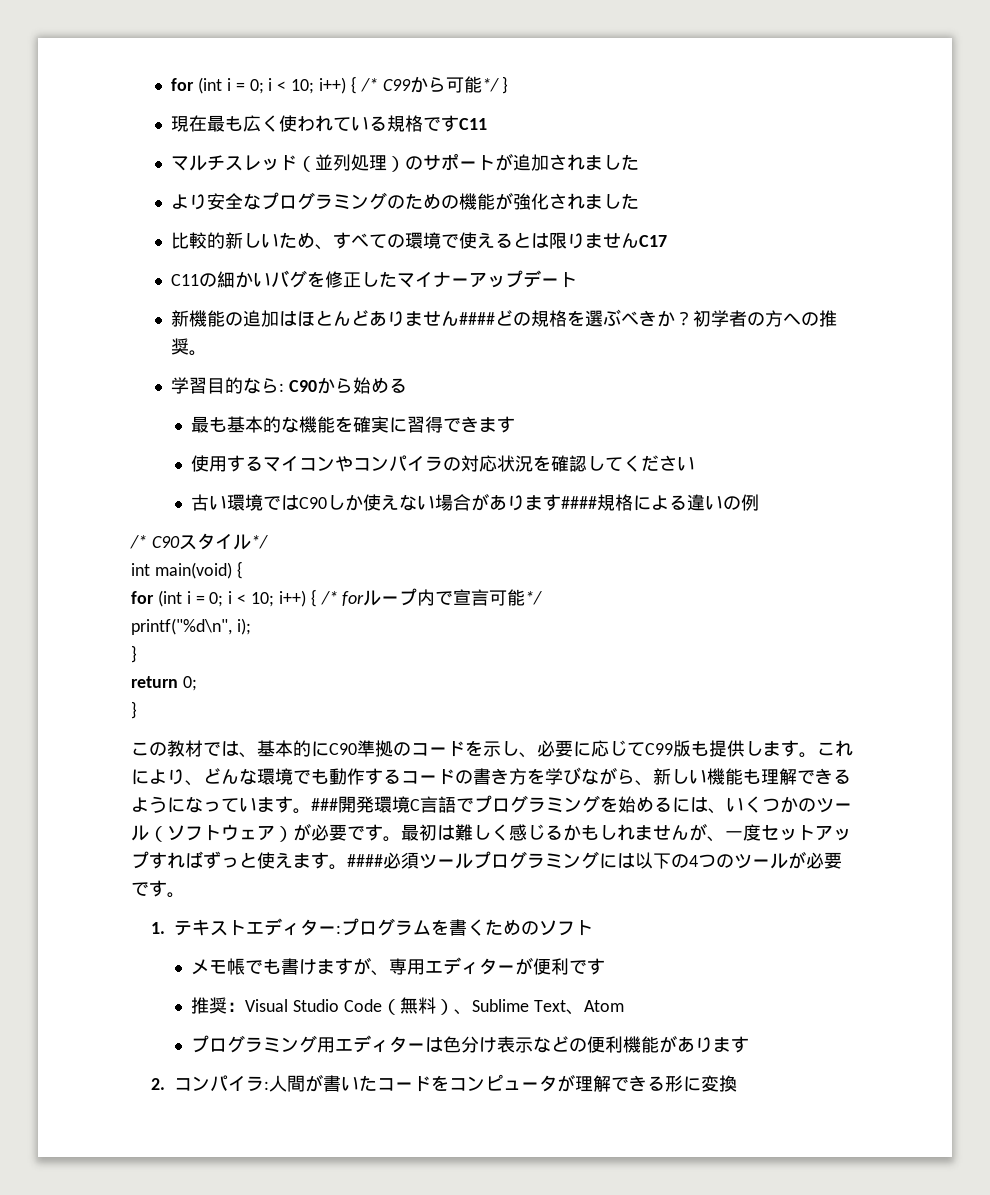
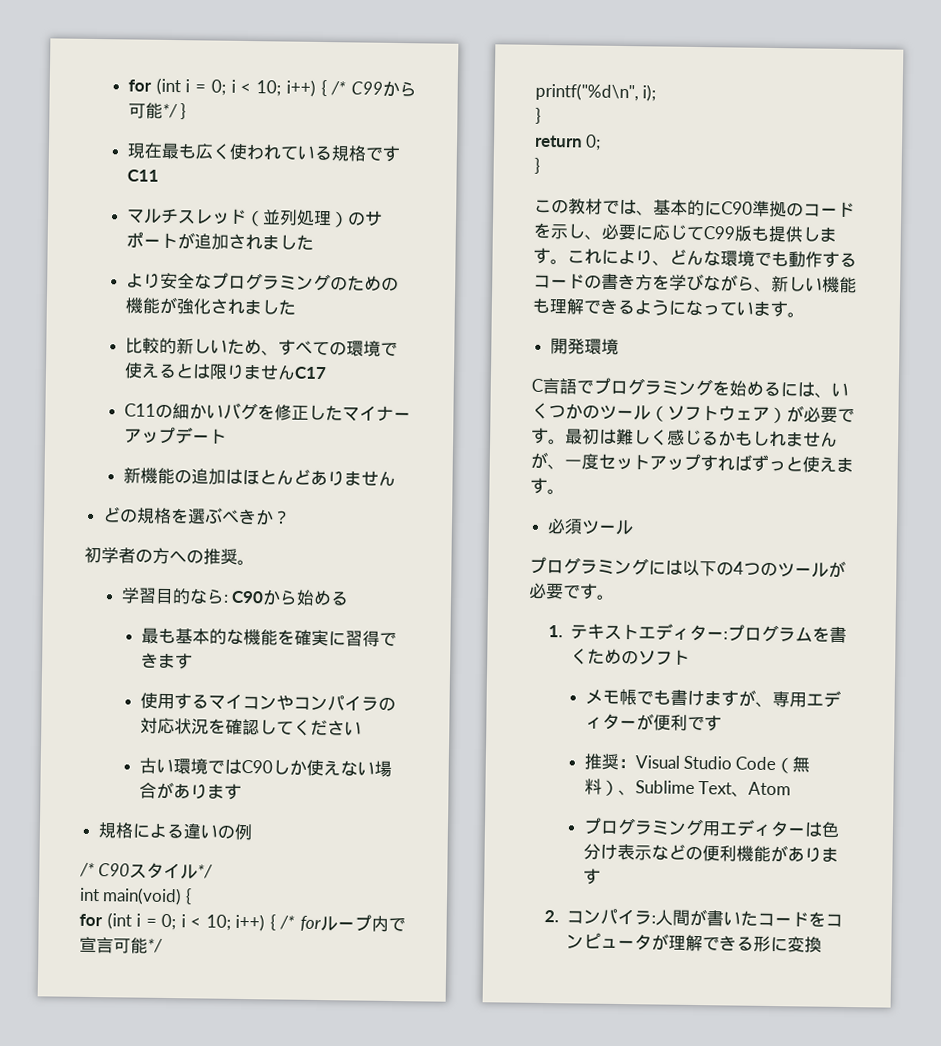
- 新機能の追加はほとんどありません####どの規格を選ぶべきか？初学者の方への推奨。
+ 新機能の追加はほとんどありません
+ どの規格を選ぶべきか？
+ 初学者の方への推奨。
- 古い環境ではC90しか使えない場合があります####規格による違いの例
+ 古い環境ではC90しか使えない場合があります
+ 規格による違いの例
- これにより、どんな環境でも動作するコードの書き方を学びながら、新しい機能も理解できるようになっています。###開発環境C言語でプログラミングを始めるには、いくつかのツール（ソフトウェア）が必要です。
+ これにより、どんな環境でも動作するコードの書き方を学びながら、新しい機能も理解できるようになっています。
+ 開発環境
+ C言語でプログラミングを始めるには、いくつかのツール（ソフトウェア）が必要です。
- 最初は難しく感じるかもしれませんが、一度セットアップすればずっと使えます。####必須ツールプログラミングには以下の4つのツールが必要です。
+ 最初は難しく感じるかもしれませんが、一度セットアップすればずっと使えます。
+ 必須ツール
+ プログラミングには以下の4つのツールが必要です。

